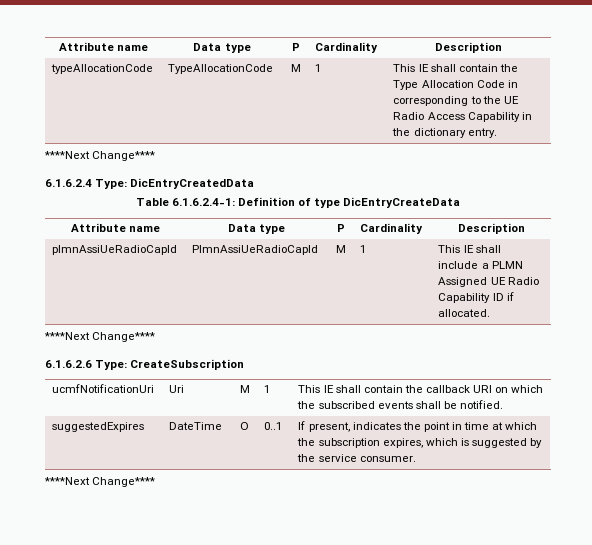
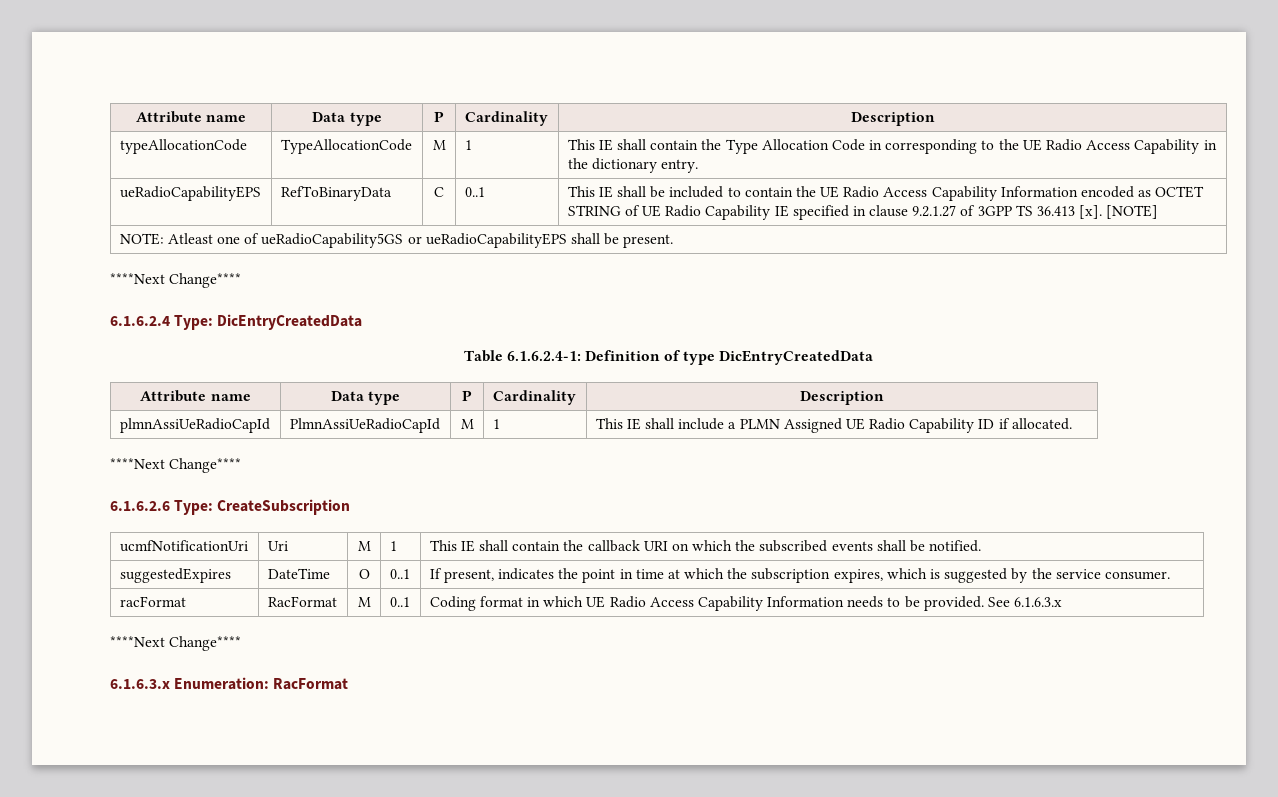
+ ueRadioCapabilityEPS | RefToBinaryData | C | 0..1 | This IE shall be included to contain the UE Radio Access Capability Information encoded as OCTET STRING of UE Radio Capability IE specified in clause 9.2.1.27 of 3GPP TS 36.413 [x]. [NOTE]
+ NOTE: Atleast one of ueRadioCapability5GS or ueRadioCapabilityEPS shall be present.
- Table 6.1.6.2.4-1: Definition of type DicEntryCreateData
+ Table 6.1.6.2.4-1: Definition of type DicEntryCreatedData
  suggestedExpires | DateTime | O | 0..1 | If present, indicates the point in time at which the subscription expires, which is suggested by the service consumer.
+ racFormat | RacFormat | M | 0..1 | Coding format in which UE Radio Access Capability Information needs to be provided. See 6.1.6.3.x
  ****Next Change****
+ 6.1.6.3.x Enumeration: RacFormat

